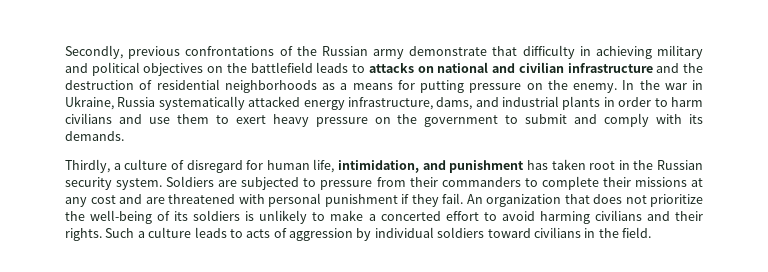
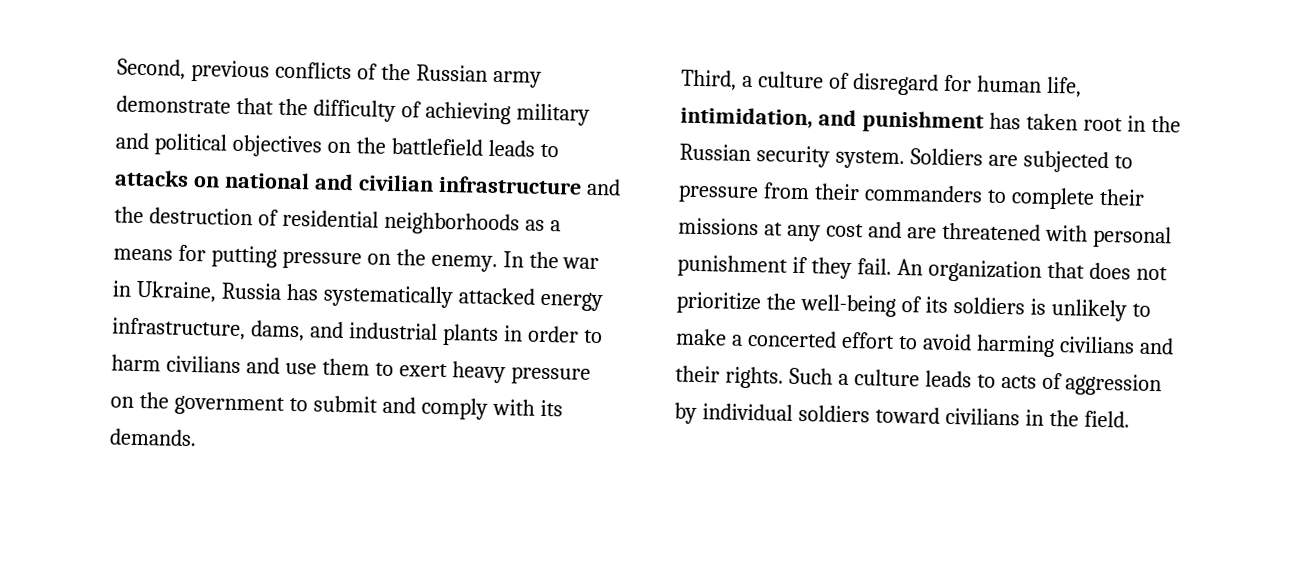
- Secondly, previous confrontations of the Russian army demonstrate that difficulty in achieving military and political objectives on the battlefield leads to attacks on national and civilian infrastructure and the destruction of residential neighborhoods as a means for putting pressure on the enemy.
+ Second, previous conflicts of the Russian army demonstrate that the difficulty of achieving military and political objectives on the battlefield leads to attacks on national and civilian infrastructure and the destruction of residential neighborhoods as a means for putting pressure on the enemy.
- In the war in Ukraine, Russia systematically attacked energy infrastructure, dams, and industrial plants in order to harm civilians and use them to exert heavy pressure on the government to submit and comply with its demands.
+ In the war in Ukraine, Russia has systematically attacked energy infrastructure, dams, and industrial plants in order to harm civilians and use them to exert heavy pressure on the government to submit and comply with its demands.
- Thirdly, a culture of disregard for human life, intimidation, and punishment has taken root in the Russian security system.
+ Third, a culture of disregard for human life, intimidation, and punishment has taken root in the Russian security system.

